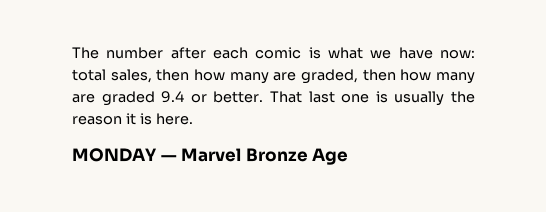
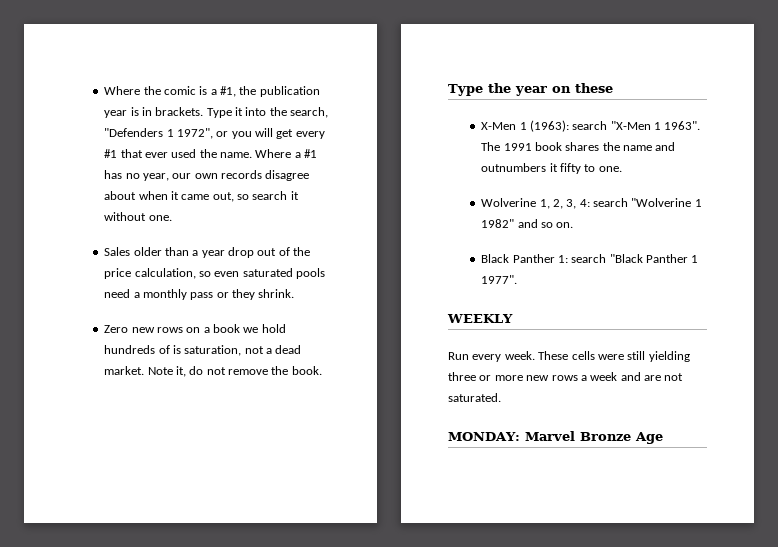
- The number after each comic is what we have now: total sales, then how many are graded, then how many are graded 9.4 or better. That last one is usually the reason it is here.
- MONDAY — Marvel Bronze Age
+ Where the comic is a #1, the publication year is in brackets. Type it into the search, "Defenders 1 1972", or you will get every #1 that ever used the name. Where a #1 has no year, our own records disagree about when it came out, so search it without one.
+ Sales older than a year drop out of the price calculation, so even saturated pools need a monthly pass or they shrink.
+ Zero new rows on a book we hold hundreds of is saturation, not a dead market. Note it, do not remove the book.
+ Type the year on these
+ X-Men 1 (1963): search "X-Men 1 1963". The 1991 book shares the name and outnumbers it fifty to one.
+ Wolverine 1, 2, 3, 4: search "Wolverine 1 1982" and so on.
+ Black Panther 1: search "Black Panther 1 1977".
+ WEEKLY
+ Run every week. These cells were still yielding three or more new rows a week and are not saturated.
+ MONDAY: Marvel Bronze Age

